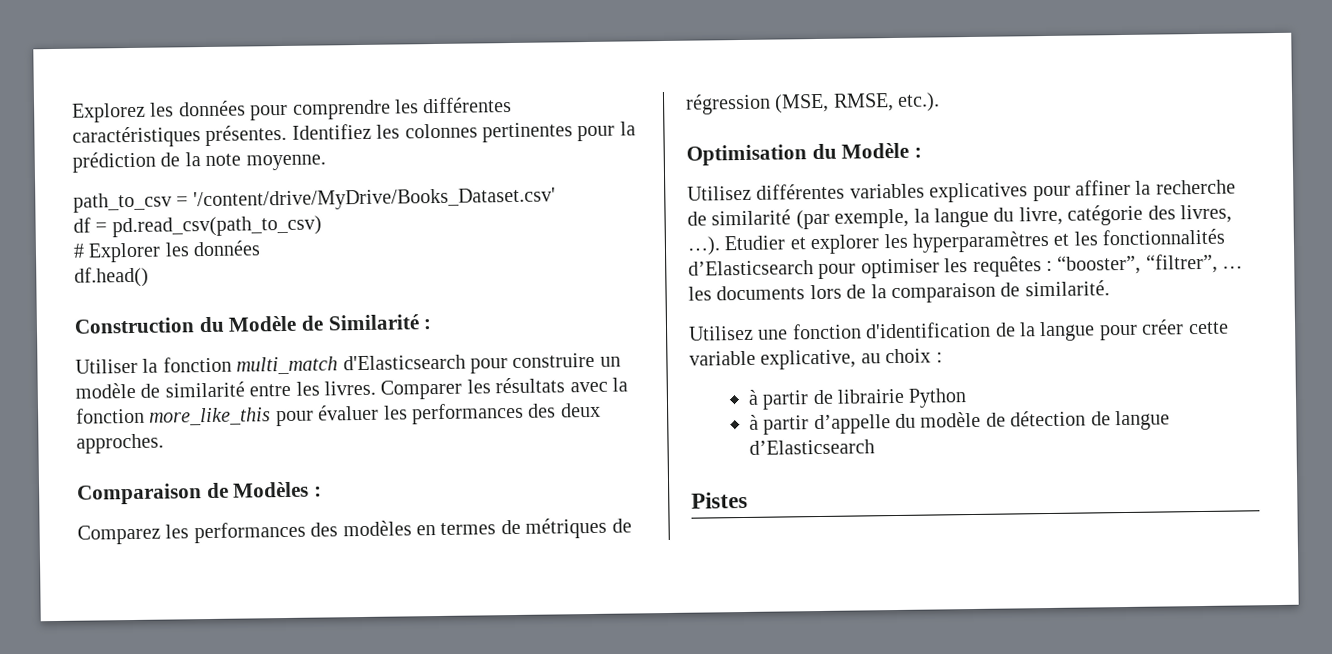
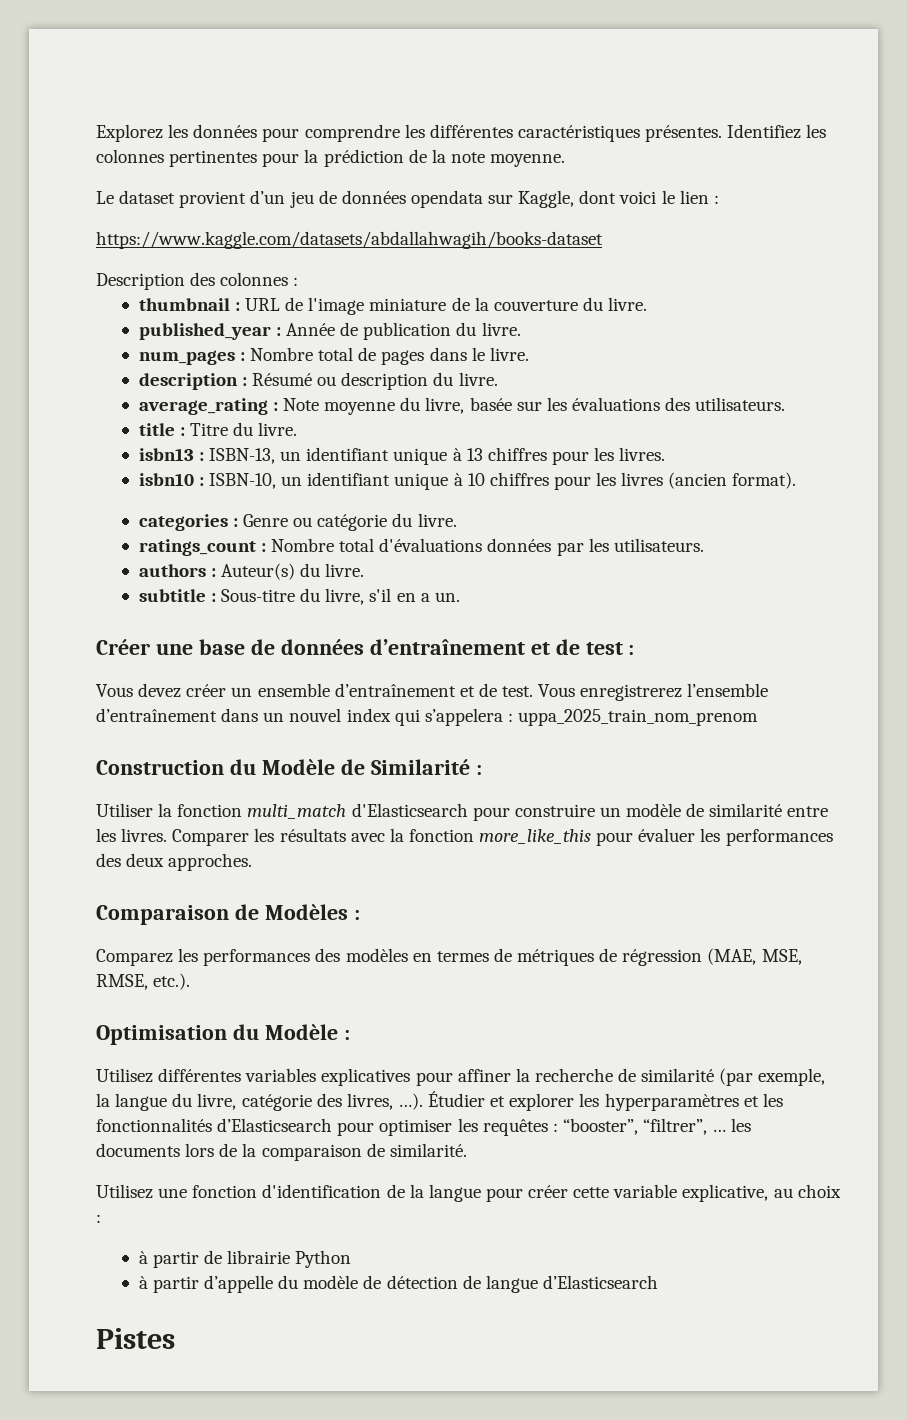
- path_to_csv = '/content/drive/MyDrive/Books_Dataset.csv'
- df = pd.read_csv(path_to_csv)
- # Explorer les données
- df.head()
+ Le dataset provient d’un jeu de données opendata sur Kaggle, dont voici le lien :
+ https://www.kaggle.com/datasets/abdallahwagih/books-dataset
+ Description des colonnes :
+ thumbnail : URL de l'image miniature de la couverture du livre.
+ published_year : Année de publication du livre.
+ num_pages : Nombre total de pages dans le livre.
+ description : Résumé ou description du livre.
+ average_rating : Note moyenne du livre, basée sur les évaluations des utilisateurs.
+ title : Titre du livre.
+ isbn13 : ISBN-13, un identifiant unique à 13 chiffres pour les livres.
+ isbn10 : ISBN-10, un identifiant unique à 10 chiffres pour les livres (ancien format).
+ categories : Genre ou catégorie du livre.
+ ratings_count : Nombre total d'évaluations données par les utilisateurs.
+ authors : Auteur(s) du livre.
+ subtitle : Sous-titre du livre, s'il en a un.
+ Créer une base de données d’entraînement et de test :
+ Vous devez créer un ensemble d’entraînement et de test. Vous enregistrerez l’ensemble d’entraînement dans un nouvel index qui s’appelera : uppa_2025_train_nom_prenom
- Comparez les performances des modèles en termes de métriques de régression (MSE, RMSE, etc.).
+ Comparez les performances des modèles en termes de métriques de régression (MAE, MSE, RMSE, etc.).
- Etudier et explorer les hyperparamètres et les fonctionnalités d’Elasticsearch pour optimiser les requêtes : “booster”, “filtrer”, … les documents lors de la comparaison de similarité.
+ Étudier et explorer les hyperparamètres et les fonctionnalités d’Elasticsearch pour optimiser les requêtes : “booster”, “filtrer”, … les documents lors de la comparaison de similarité.

